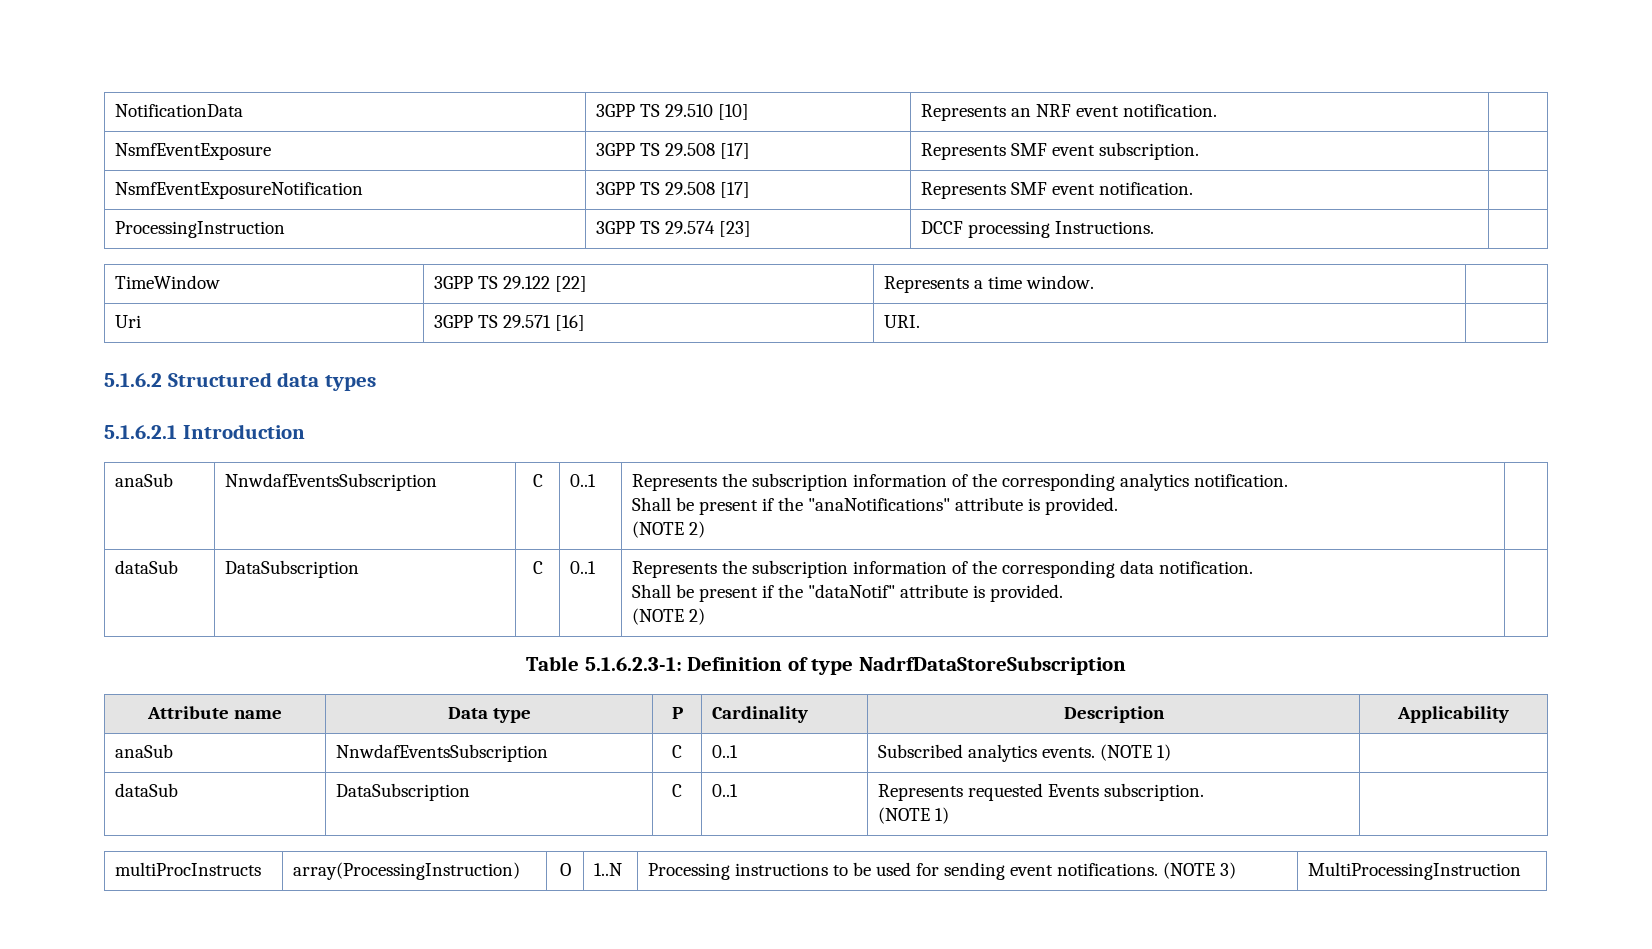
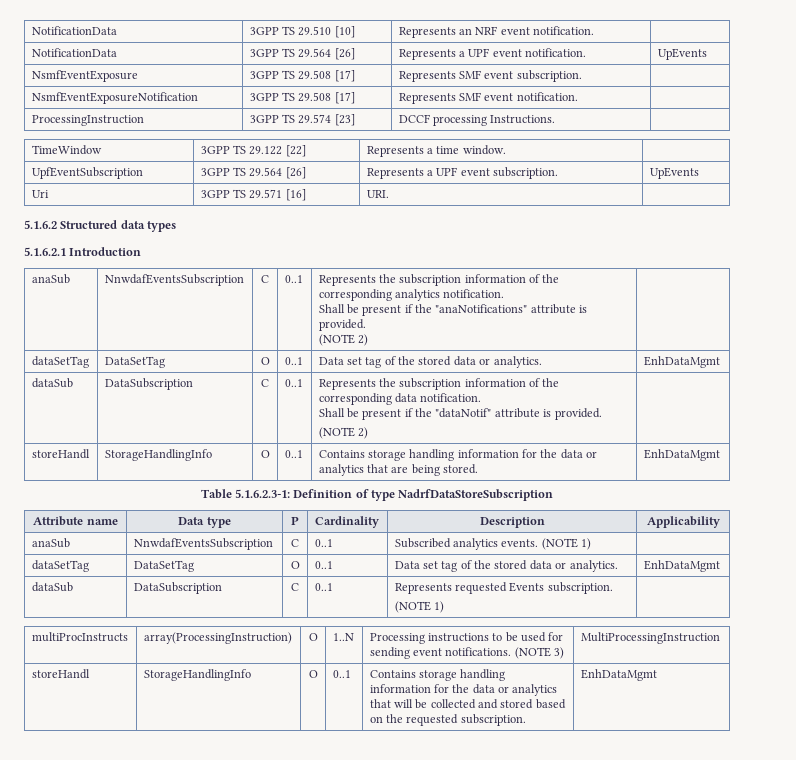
+ NotificationData | 3GPP TS 29.564 [26] | Represents a UPF event notification. | UpEvents
+ UpfEventSubscription | 3GPP TS 29.564 [26] | Represents a UPF event subscription. | UpEvents
  anaSub | NnwdafEventsSubscription | C | 0..1 | Represents the subscription information of the corresponding analytics notification.
  Shall be present if the "anaNotifications" attribute is provided.
  (NOTE 2) |
+ dataSetTag | DataSetTag | O | 0..1 | Data set tag of the stored data or analytics. | EnhDataMgmt
+ storeHandl | StorageHandlingInfo | O | 0..1 | Contains storage handling information for the data or analytics that are being stored. | EnhDataMgmt
  anaSub | NnwdafEventsSubscription | C | 0..1 | Subscribed analytics events. (NOTE 1) |
+ dataSetTag | DataSetTag | O | 0..1 | Data set tag of the stored data or analytics. | EnhDataMgmt
+ storeHandl | StorageHandlingInfo | O | 0..1 | Contains storage handling information for the data or analytics that will be collected and stored based on the requested subscription. | EnhDataMgmt

